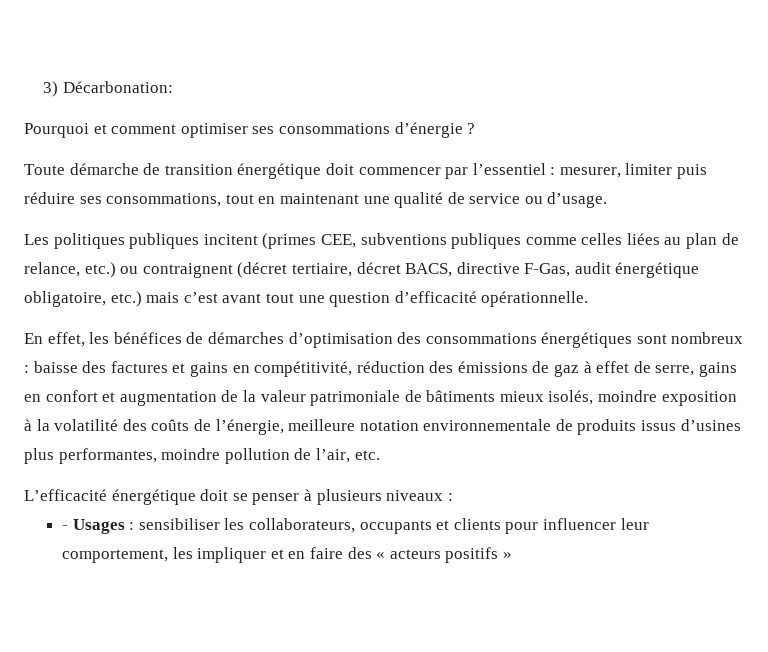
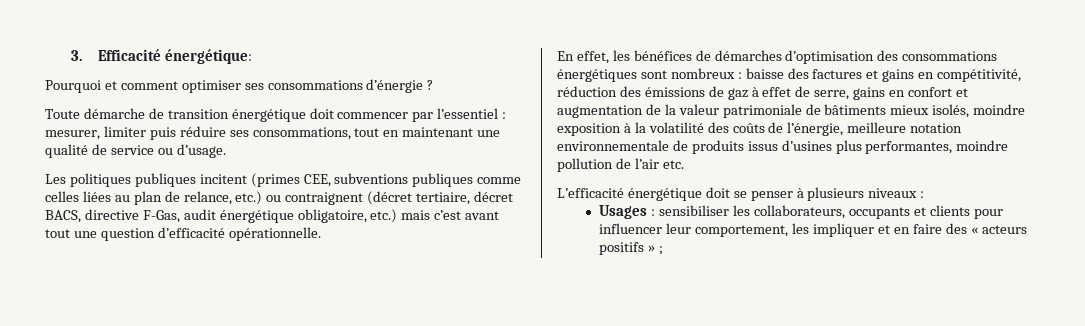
- 3) Décarbonation:
+ 3. Efficacité énergétique:
- baisse des factures et gains en compétitivité, réduction des émissions de gaz à effet de serre, gains en confort et augmentation de la valeur patrimoniale de bâtiments mieux isolés, moindre exposition à la volatilité des coûts de l’énergie, meilleure notation environnementale de produits issus d’usines plus performantes, moindre pollution de l’air, etc.
+ baisse des factures et gains en compétitivité, réduction des émissions de gaz à effet de serre, gains en confort et augmentation de la valeur patrimoniale de bâtiments mieux isolés, moindre exposition à la volatilité des coûts de l’énergie, meilleure notation environnementale de produits issus d’usines plus performantes, moindre pollution de l’air etc.
- - Usages : sensibiliser les collaborateurs, occupants et clients pour influencer leur comportement, les impliquer et en faire des « acteurs positifs »
+ Usages : sensibiliser les collaborateurs, occupants et clients pour influencer leur comportement, les impliquer et en faire des « acteurs positifs » ;

